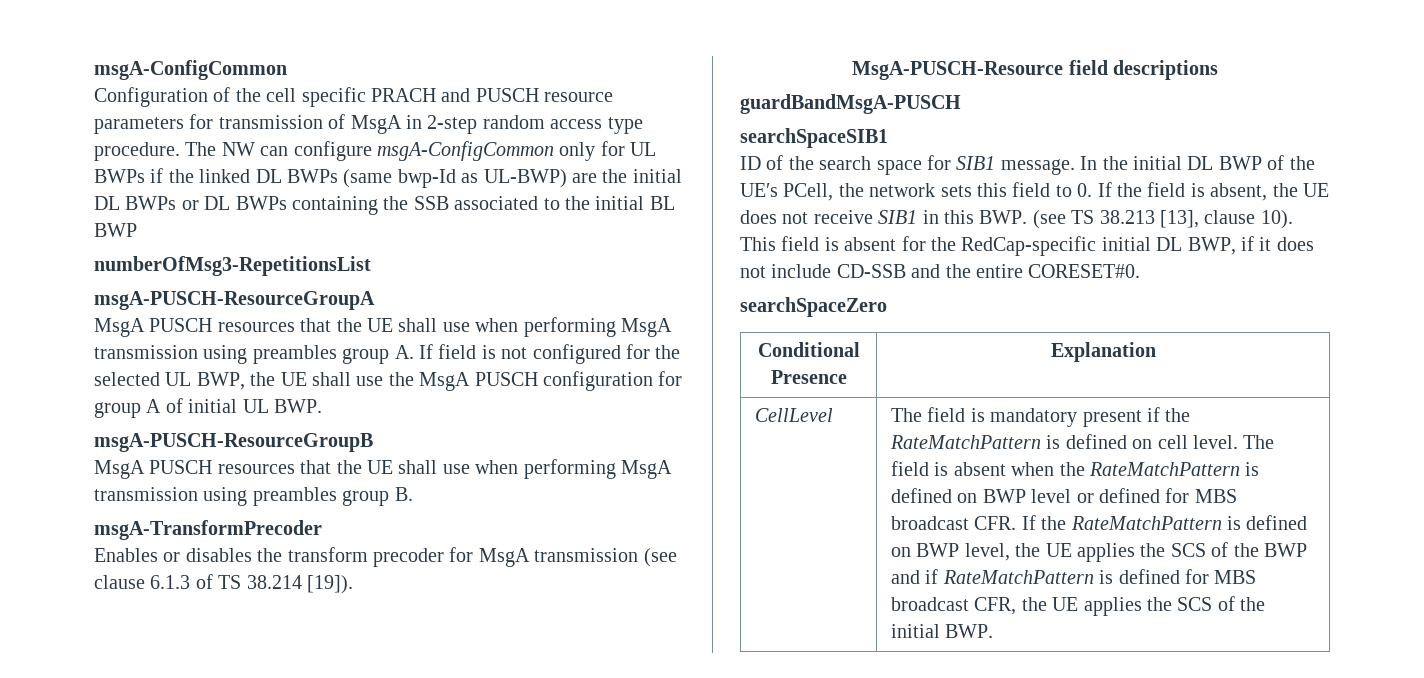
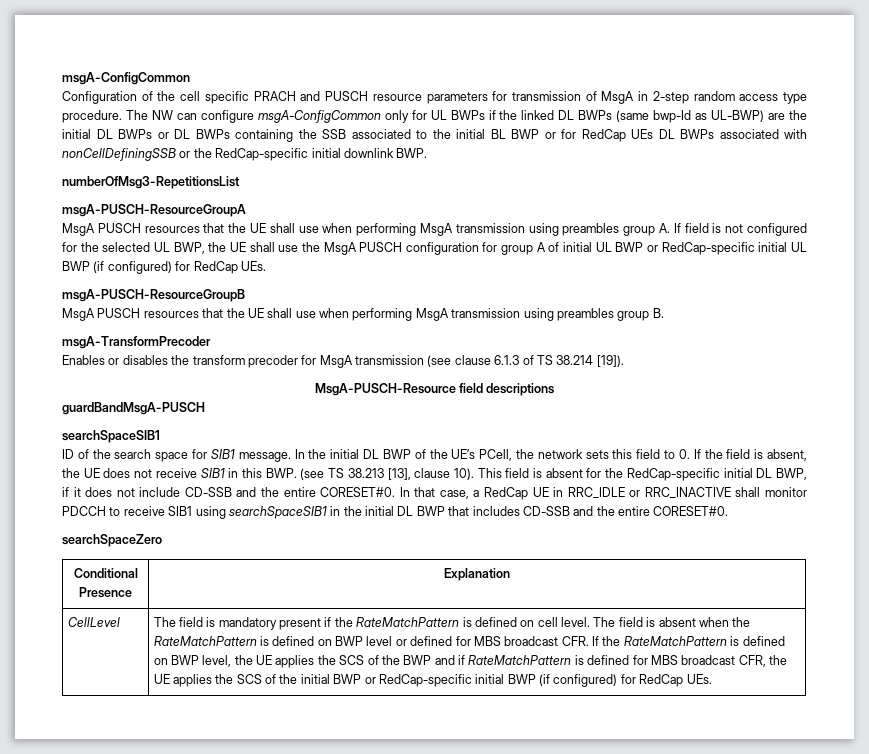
- The NW can configure msgA-ConfigCommon only for UL BWPs if the linked DL BWPs (same bwp-Id as UL-BWP) are the initial DL BWPs or DL BWPs containing the SSB associated to the initial BL BWP
+ The NW can configure msgA-ConfigCommon only for UL BWPs if the linked DL BWPs (same bwp-Id as UL-BWP) are the initial DL BWPs or DL BWPs containing the SSB associated to the initial BL BWP or for RedCap UEs DL BWPs associated with nonCellDefiningSSB or the RedCap-specific initial downlink BWP.
- MsgA PUSCH resources that the UE shall use when performing MsgA transmission using preambles group A. If field is not configured for the selected UL BWP, the UE shall use the MsgA PUSCH configuration for group A of initial UL BWP.
+ MsgA PUSCH resources that the UE shall use when performing MsgA transmission using preambles group A. If field is not configured for the selected UL BWP, the UE shall use the MsgA PUSCH configuration for group A of initial UL BWP or RedCap-specific initial UL BWP (if configured) for RedCap UEs.
+ In that case, a RedCap UE in RRC_IDLE or RRC_INACTIVE shall monitor PDCCH to receive SIB1 using searchSpaceSIB1 in the initial DL BWP that includes CD-SSB and the entire CORESET#0.
- The field is absent when the RateMatchPattern is defined on BWP level or defined for MBS broadcast CFR. If the RateMatchPattern is defined on BWP level, the UE applies the SCS of the BWP and if RateMatchPattern is defined for MBS broadcast CFR, the UE applies the SCS of the initial BWP.
+ The field is absent when the RateMatchPattern is defined on BWP level or defined for MBS broadcast CFR. If the RateMatchPattern is defined on BWP level, the UE applies the SCS of the BWP and if RateMatchPattern is defined for MBS broadcast CFR, the UE applies the SCS of the initial BWP or RedCap-specific initial BWP (if configured) for RedCap UEs.

